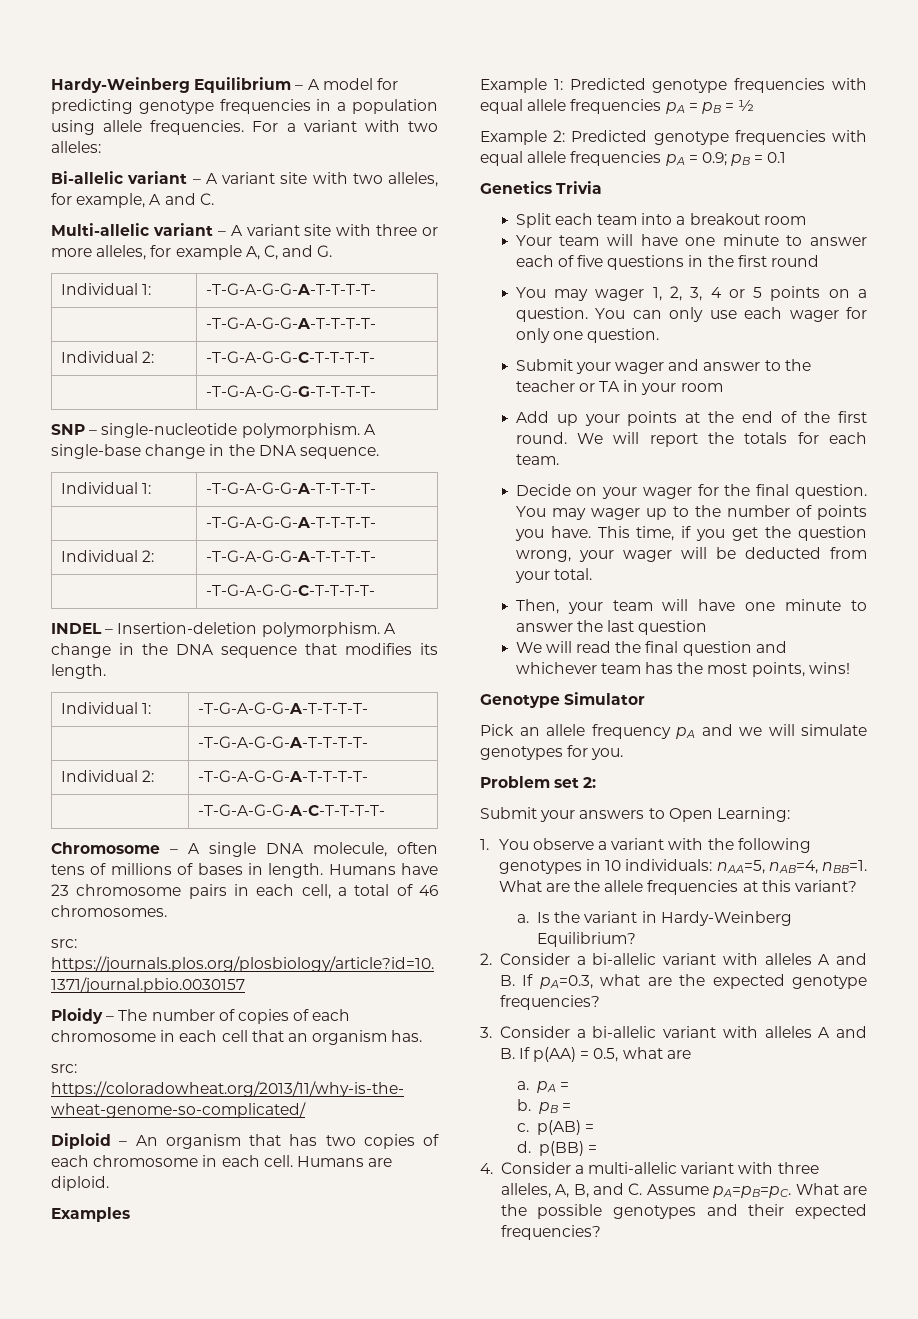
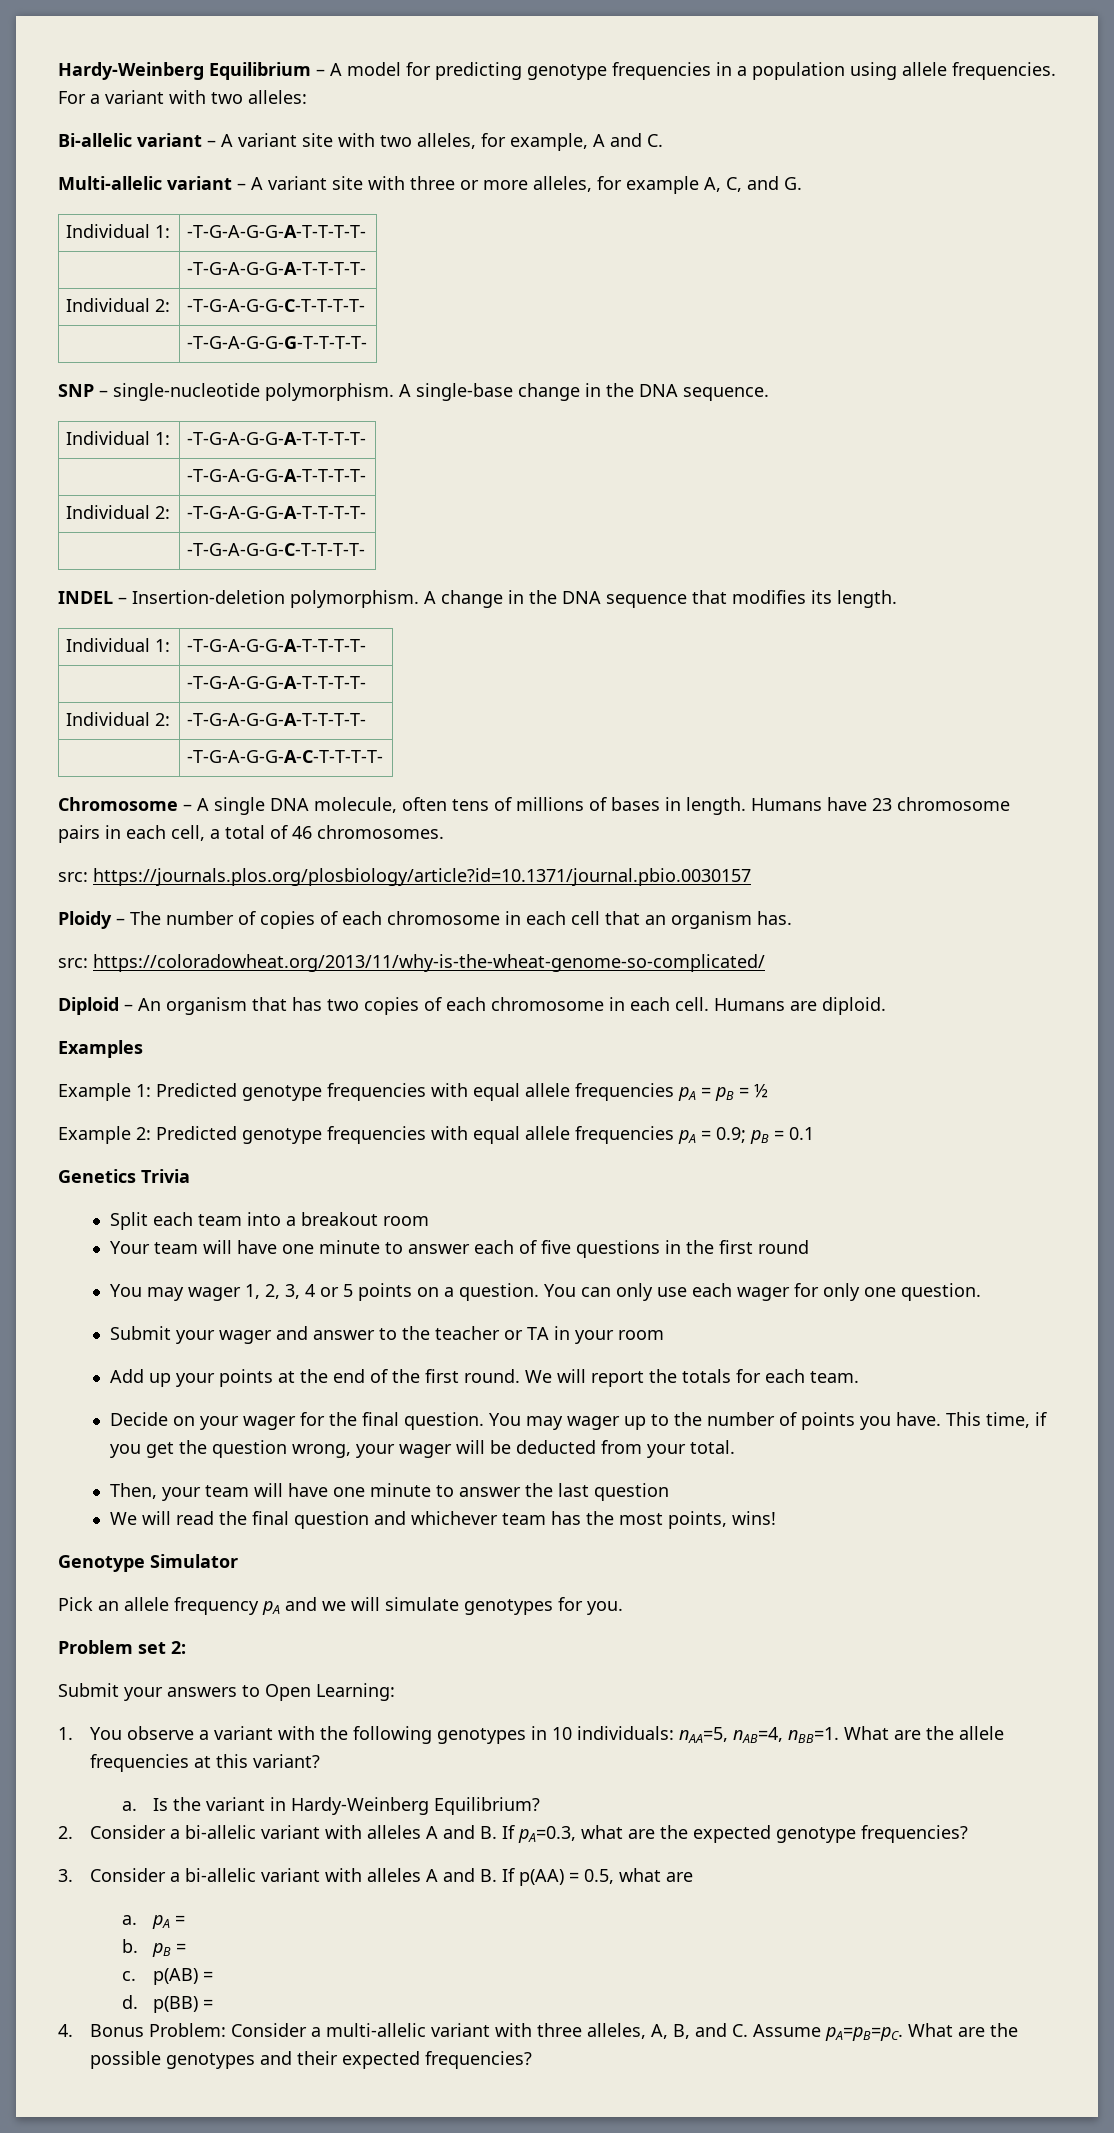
- 4. Consider a multi-allelic variant with three alleles, A, B, and C. Assume pA=pB=pC.
+ 4. Bonus Problem: Consider a multi-allelic variant with three alleles, A, B, and C. Assume pA=pB=pC.

